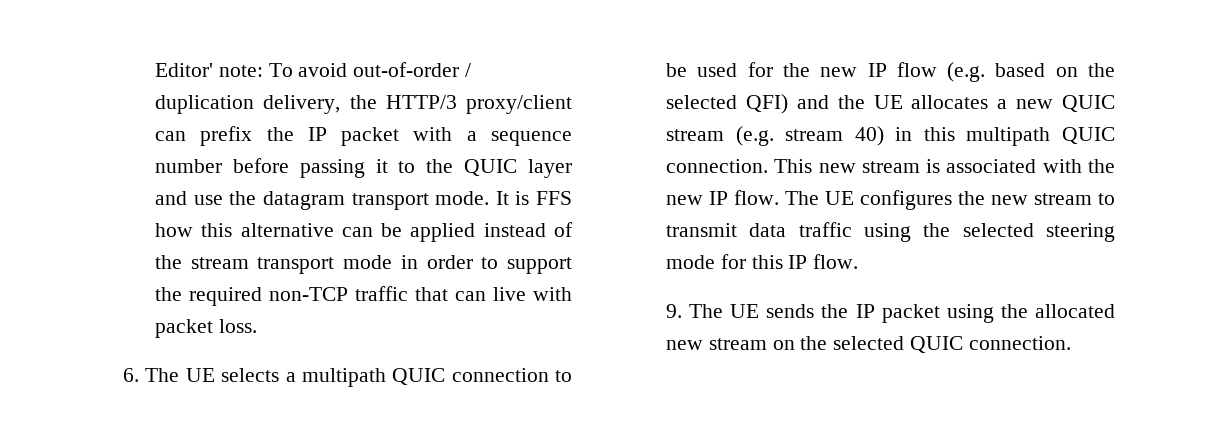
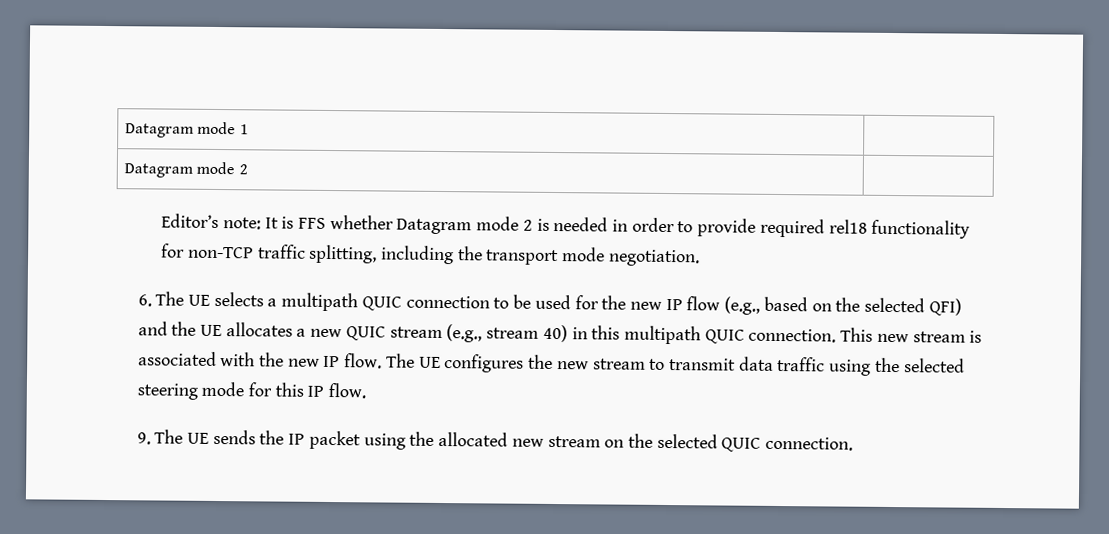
- Editor' note: To avoid out-of-order / duplication delivery, the HTTP/3 proxy/client can prefix the IP packet with a sequence number before passing it to the QUIC layer and use the datagram transport mode. It is FFS how this alternative can be applied instead of the stream transport mode in order to support the required non-TCP traffic that can live with packet loss.
+ Datagram mode 1 |
+ Datagram mode 2 |
+ Editor’s note: It is FFS whether Datagram mode 2 is needed in order to provide required rel18 functionality for non-TCP traffic splitting, including the transport mode negotiation.
- 6. The UE selects a multipath QUIC connection to be used for the new IP flow (e.g. based on the selected QFI) and the UE allocates a new QUIC stream (e.g. stream 40) in this multipath QUIC connection.
+ 6. The UE selects a multipath QUIC connection to be used for the new IP flow (e.g., based on the selected QFI) and the UE allocates a new QUIC stream (e.g., stream 40) in this multipath QUIC connection.

